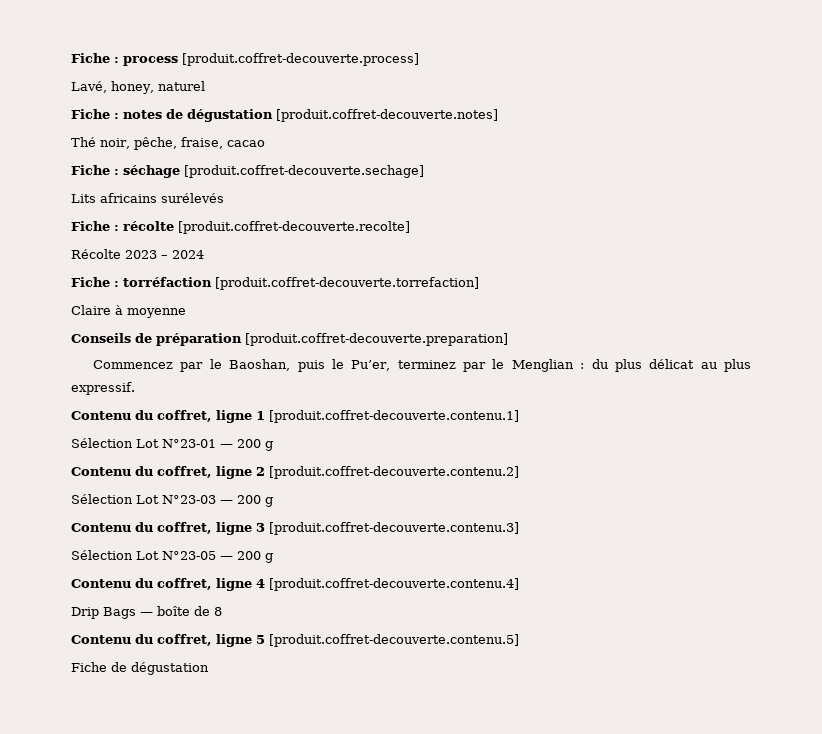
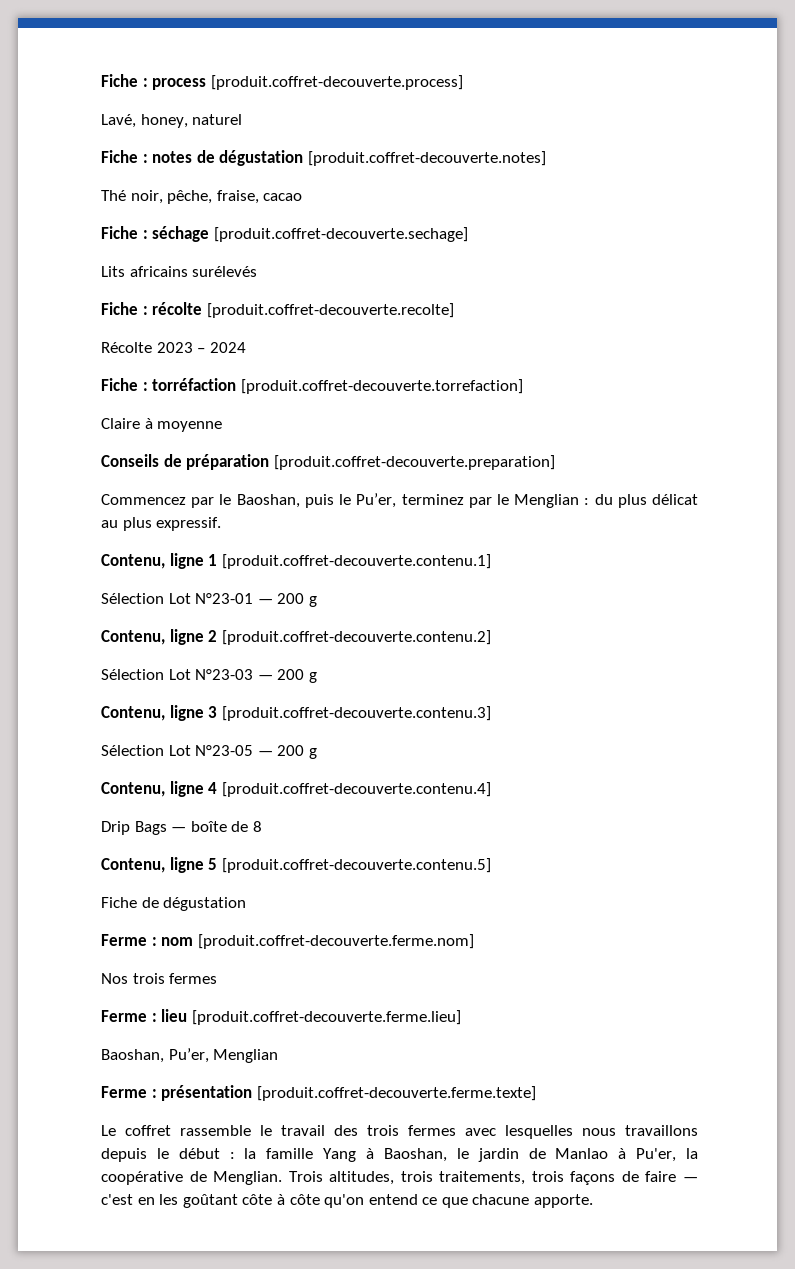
- Contenu du coffret, ligne 1 [produit.coffret-decouverte.contenu.1]
+ Contenu, ligne 1 [produit.coffret-decouverte.contenu.1]
- Contenu du coffret, ligne 2 [produit.coffret-decouverte.contenu.2]
+ Contenu, ligne 2 [produit.coffret-decouverte.contenu.2]
- Contenu du coffret, ligne 3 [produit.coffret-decouverte.contenu.3]
+ Contenu, ligne 3 [produit.coffret-decouverte.contenu.3]
- Contenu du coffret, ligne 4 [produit.coffret-decouverte.contenu.4]
+ Contenu, ligne 4 [produit.coffret-decouverte.contenu.4]
- Contenu du coffret, ligne 5 [produit.coffret-decouverte.contenu.5]
+ Contenu, ligne 5 [produit.coffret-decouverte.contenu.5]
+ Ferme : nom [produit.coffret-decouverte.ferme.nom]
+ Nos trois fermes
+ Ferme : lieu [produit.coffret-decouverte.ferme.lieu]
+ Baoshan, Pu’er, Menglian
+ Ferme : présentation [produit.coffret-decouverte.ferme.texte]
+ Le coffret rassemble le travail des trois fermes avec lesquelles nous travaillons depuis le début : la famille Yang à Baoshan, le jardin de Manlao à Pu'er, la coopérative de Menglian. Trois altitudes, trois traitements, trois façons de faire — c'est en les goûtant côte à côte qu'on entend ce que chacune apporte.

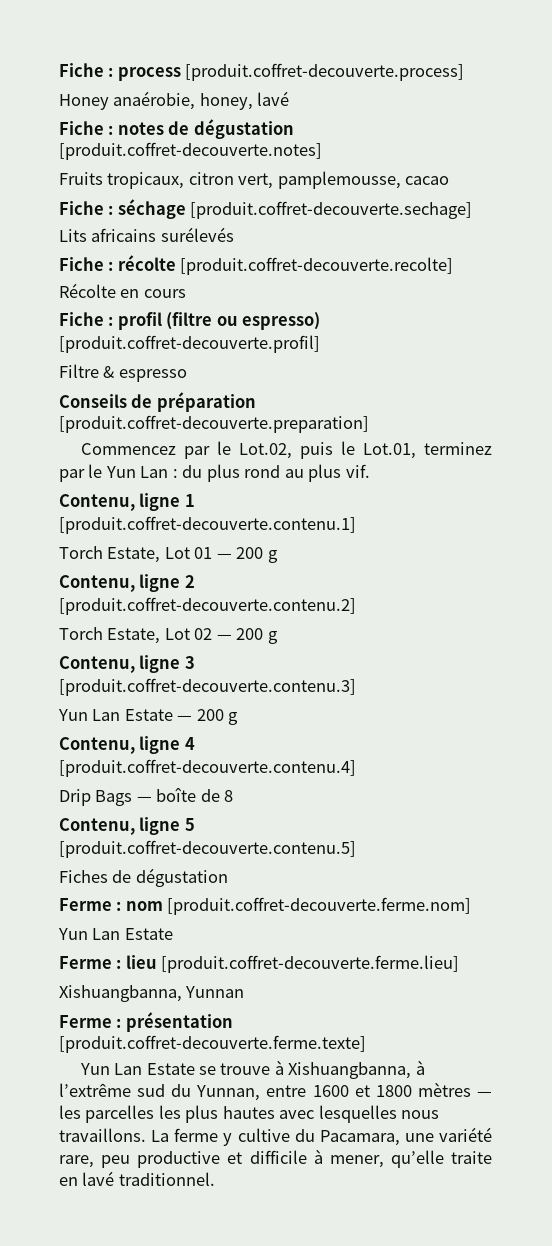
- Lavé, honey, naturel
+ Honey anaérobie, honey, lavé
- Thé noir, pêche, fraise, cacao
+ Fruits tropicaux, citron vert, pamplemousse, cacao
- Récolte 2023 – 2024
- Fiche : torréfaction [produit.coffret-decouverte.torrefaction]
- Claire à moyenne
+ Récolte en cours
+ Fiche : profil (filtre ou espresso) [produit.coffret-decouverte.profil]
+ Filtre & espresso
- Commencez par le Baoshan, puis le Pu’er, terminez par le Menglian : du plus délicat au plus expressif.
+ Commencez par le Lot.02, puis le Lot.01, terminez par le Yun Lan : du plus rond au plus vif.
- Sélection Lot N°23-01 — 200 g
+ Torch Estate, Lot 01 — 200 g
- Sélection Lot N°23-03 — 200 g
+ Torch Estate, Lot 02 — 200 g
- Sélection Lot N°23-05 — 200 g
+ Yun Lan Estate — 200 g
- Fiche de dégustation
+ Fiches de dégustation
  Ferme : nom [produit.coffret-decouverte.ferme.nom]
- Nos trois fermes
+ Yun Lan Estate
- Baoshan, Pu’er, Menglian
+ Xishuangbanna, Yunnan
- Le coffret rassemble le travail des trois fermes avec lesquelles nous travaillons depuis le début : la famille Yang à Baoshan, le jardin de Manlao à Pu'er, la coopérative de Menglian. Trois altitudes, trois traitements, trois façons de faire — c'est en les goûtant côte à côte qu'on entend ce que chacune apporte.
+ Yun Lan Estate se trouve à Xishuangbanna, à l’extrême sud du Yunnan, entre 1600 et 1800 mètres — les parcelles les plus hautes avec lesquelles nous travaillons. La ferme y cultive du Pacamara, une variété rare, peu productive et difficile à mener, qu’elle traite en lavé traditionnel.

